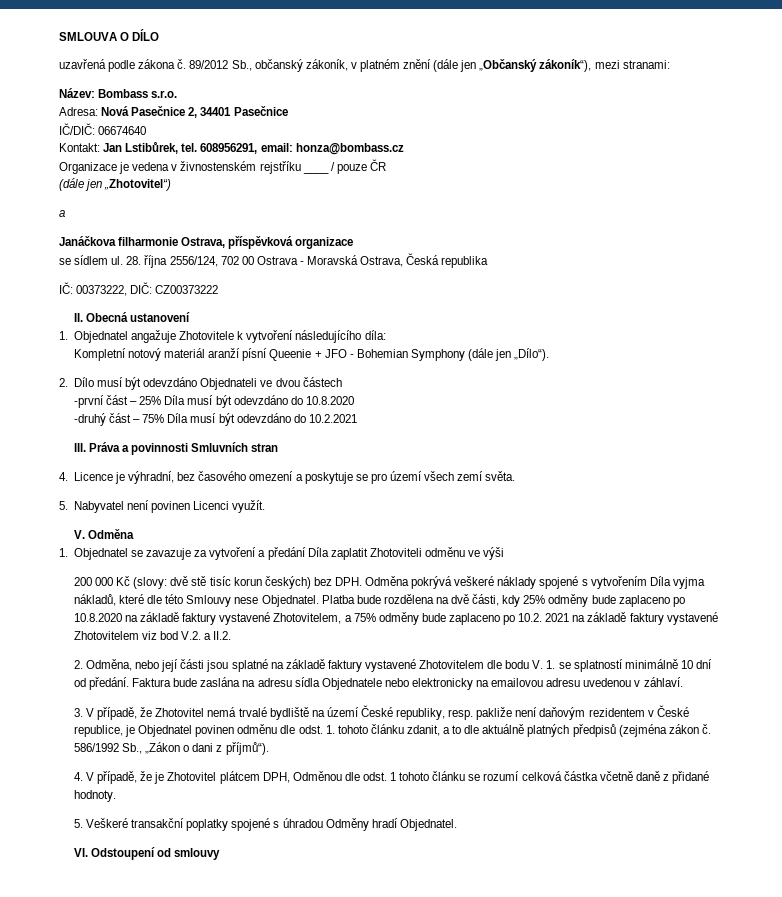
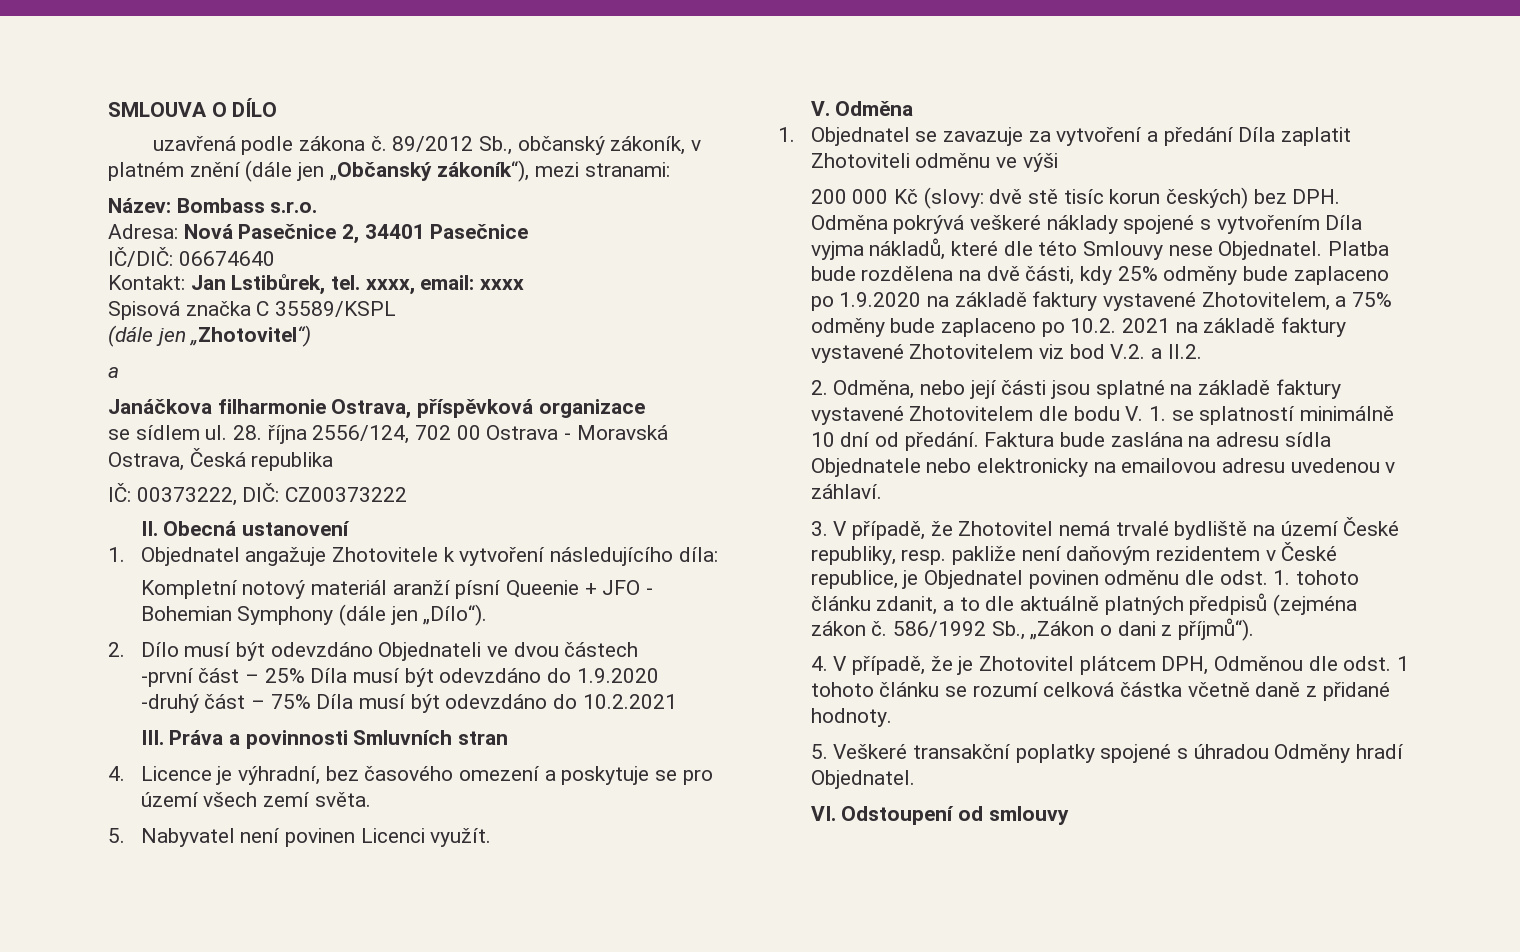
- Kontakt: Jan Lstibůrek, tel. 608956291, email: honza@bombass.cz
- Organizace je vedena v živnostenském rejstříku ____ / pouze ČR
+ Kontakt: Jan Lstibůrek, tel. xxxx, email: xxxx
+ Spisová značka C 35589/KSPL
- -první část – 25% Díla musí být odevzdáno do 10.8.2020
+ -první část – 25% Díla musí být odevzdáno do 1.9.2020
- Platba bude rozdělena na dvě části, kdy 25% odměny bude zaplaceno po 10.8.2020 na základě faktury vystavené Zhotovitelem, a 75% odměny bude zaplaceno po 10.2. 2021 na základě faktury vystavené Zhotovitelem viz bod V.2. a II.2.
+ Platba bude rozdělena na dvě části, kdy 25% odměny bude zaplaceno po 1.9.2020 na základě faktury vystavené Zhotovitelem, a 75% odměny bude zaplaceno po 10.2. 2021 na základě faktury vystavené Zhotovitelem viz bod V.2. a II.2.

